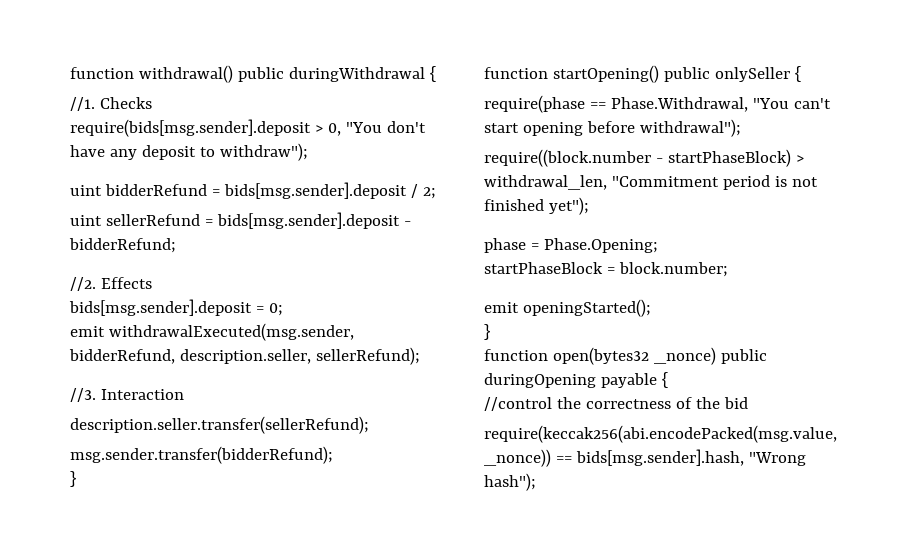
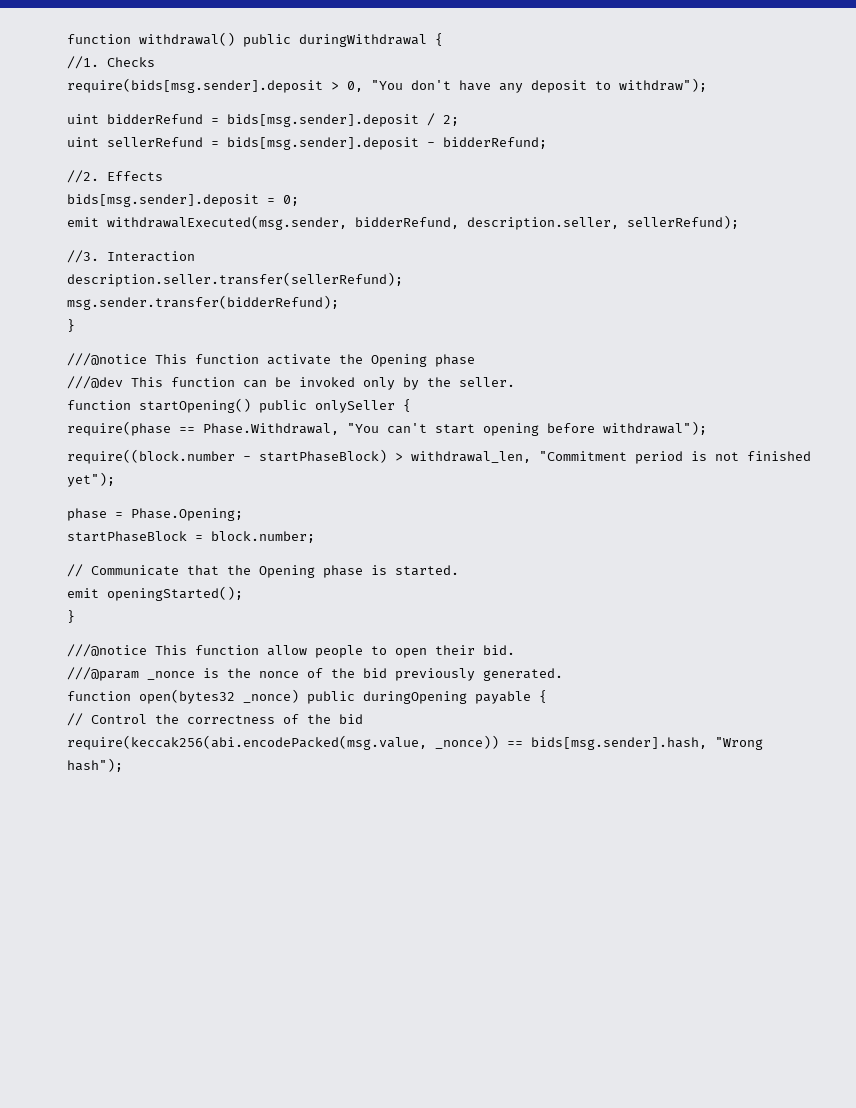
+ ///@notice This function activate the Opening phase
+ ///@dev This function can be invoked only by the seller.
+ // Communicate that the Opening phase is started.
  emit openingStarted();
  }
+ ///@notice This function allow people to open their bid.
+ ///@param _nonce is the nonce of the bid previously generated.
- //control the correctness of the bid
+ // Control the correctness of the bid

